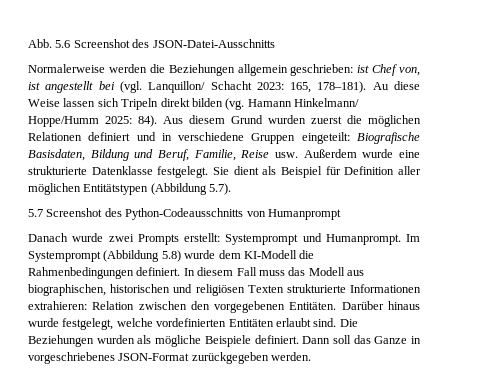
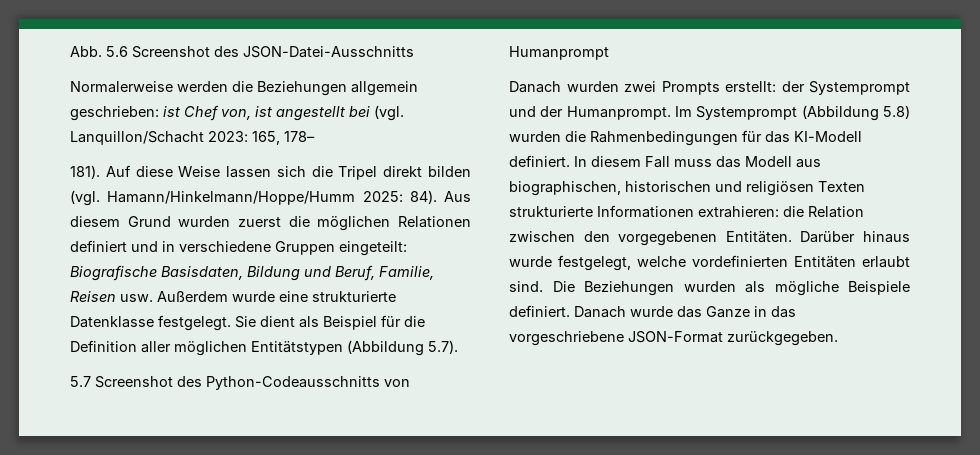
- Normalerweise werden die Beziehungen allgemein geschrieben: ist Chef von, ist angestellt bei (vgl. Lanquillon/ Schacht 2023: 165, 178–181). Au diese Weise lassen sich Tripeln direkt bilden (vg. Hamann Hinkelmann/ Hoppe/Humm 2025: 84).
+ Normalerweise werden die Beziehungen allgemein geschrieben: ist Chef von, ist angestellt bei (vgl. Lanquillon/Schacht 2023: 165, 178–
+ 181). Auf diese Weise lassen sich die Tripel direkt bilden (vgl. Hamann/Hinkelmann/Hoppe/Humm 2025: 84).
- Aus diesem Grund wurden zuerst die möglichen Relationen definiert und in verschiedene Gruppen eingeteilt: Biografische Basisdaten, Bildung und Beruf, Familie, Reise usw. Außerdem wurde eine strukturierte Datenklasse festgelegt.
+ Aus diesem Grund wurden zuerst die möglichen Relationen definiert und in verschiedene Gruppen eingeteilt: Biografische Basisdaten, Bildung und Beruf, Familie, Reisen usw. Außerdem wurde eine strukturierte Datenklasse festgelegt.
- Sie dient als Beispiel für Definition aller möglichen Entitätstypen (Abbildung 5.7).
+ Sie dient als Beispiel für die Definition aller möglichen Entitätstypen (Abbildung 5.7).
- Danach wurde zwei Prompts erstellt: Systemprompt und Humanprompt.
+ Danach wurden zwei Prompts erstellt: der Systemprompt und der Humanprompt.
- Im Systemprompt (Abbildung 5.8) wurde dem KI-Modell die Rahmenbedingungen definiert.
+ Im Systemprompt (Abbildung 5.8) wurden die Rahmenbedingungen für das KI-Modell definiert.
- In diesem Fall muss das Modell aus biographischen, historischen und religiösen Texten strukturierte Informationen extrahieren: Relation zwischen den vorgegebenen Entitäten.
+ In diesem Fall muss das Modell aus biographischen, historischen und religiösen Texten strukturierte Informationen extrahieren: die Relation zwischen den vorgegebenen Entitäten.
- Dann soll das Ganze in vorgeschriebenes JSON-Format zurückgegeben werden.
+ Danach wurde das Ganze in das vorgeschriebene JSON-Format zurückgegeben.

